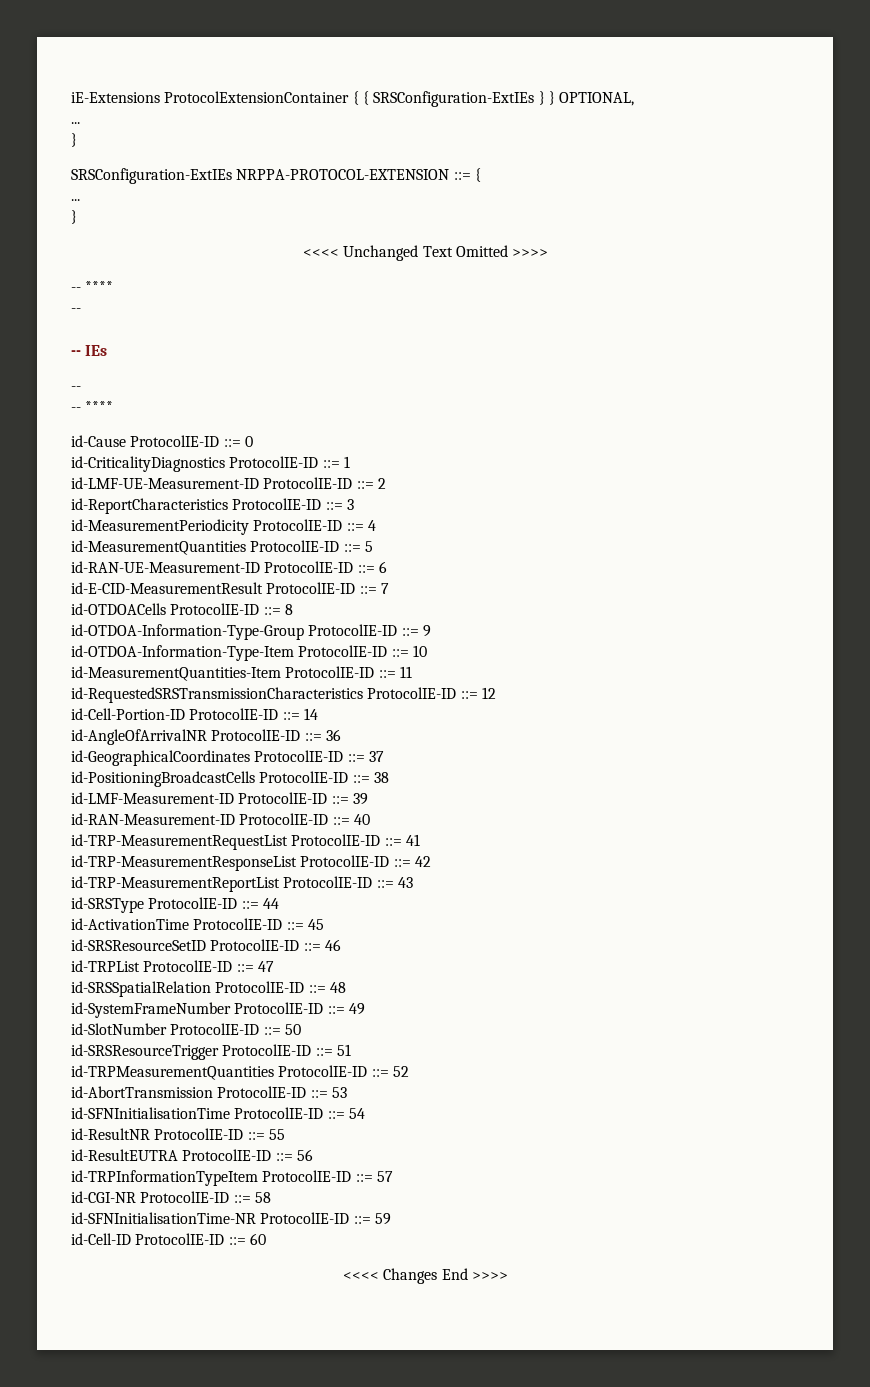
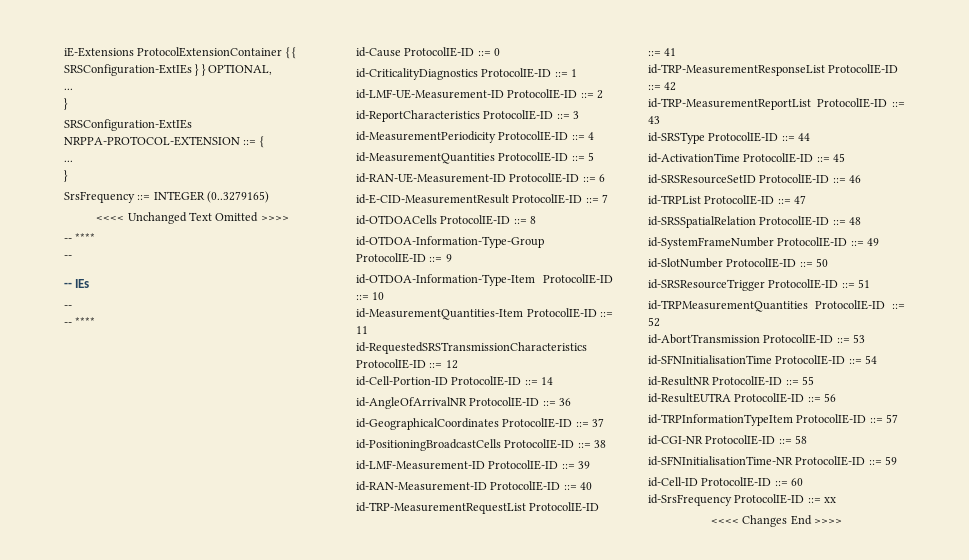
+ SrsFrequency ::= INTEGER (0..3279165)
+ id-SrsFrequency ProtocolIE-ID ::= xx

